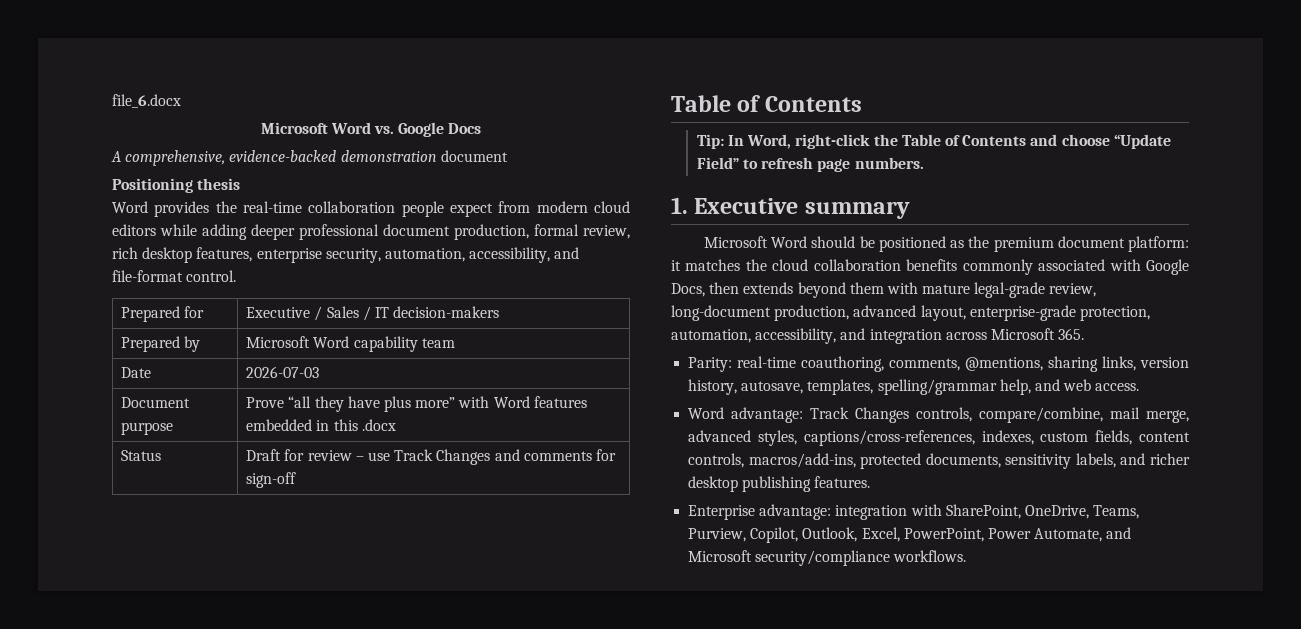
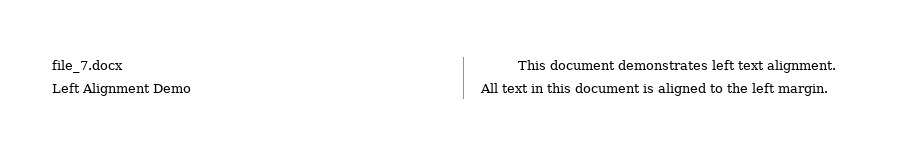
- file_6.docx
- Microsoft Word vs. Google Docs
- A comprehensive, evidence-backed demonstration document
- Positioning thesis
- Word provides the real-time collaboration people expect from modern cloud editors while adding deeper professional document production, formal review, rich desktop features, enterprise security, automation, accessibility, and file-format control.
- Prepared for | Executive / Sales / IT decision-makers
- Prepared by | Microsoft Word capability team
- Date | 2026-07-03
- Document purpose | Prove “all they have plus more” with Word features embedded in this .docx
- Status | Draft for review – use Track Changes and comments for sign-off
- Table of Contents
- Tip: In Word, right-click the Table of Contents and choose “Update Field” to refresh page numbers.
- 1. Executive summary
- Microsoft Word should be positioned as the premium document platform: it matches the cloud collaboration benefits commonly associated with Google Docs, then extends beyond them with mature legal-grade review, long-document production, advanced layout, enterprise-grade protection, automation, accessibility, and integration across Microsoft 365.
- Parity: real-time coauthoring, comments, @mentions, sharing links, version history, autosave, templates, spelling/grammar help, and web access.
- Word advantage: Track Changes controls, compare/combine, mail merge, advanced styles, captions/cross-references, indexes, custom fields, content controls, macros/add-ins, protected documents, sensitivity labels, and richer desktop publishing features.
- Enterprise advantage: integration with SharePoint, OneDrive, Teams, Purview, Copilot, Outlook, Excel, PowerPoint, Power Automate, and Microsoft security/compliance workflows.
+ file_7.docx
+ Left Alignment Demo
+ This document demonstrates left text alignment.
+ All text in this document is aligned to the left margin.

